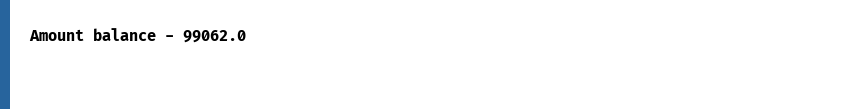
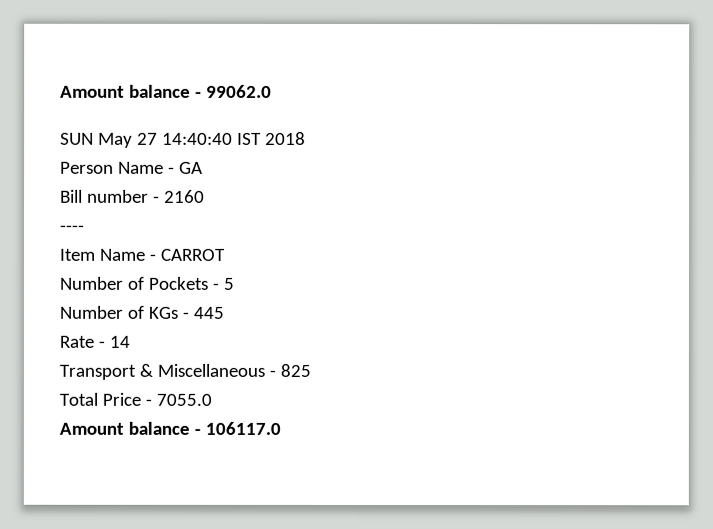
+ SUN May 27 14:40:40 IST 2018
+ Person Name - GA
+ Bill number - 2160
+ ----
+ Item Name - CARROT
+ Number of Pockets - 5
+ Number of KGs - 445
+ Rate - 14
+ Transport & Miscellaneous - 825
+ Total Price - 7055.0
+ Amount balance - 106117.0

